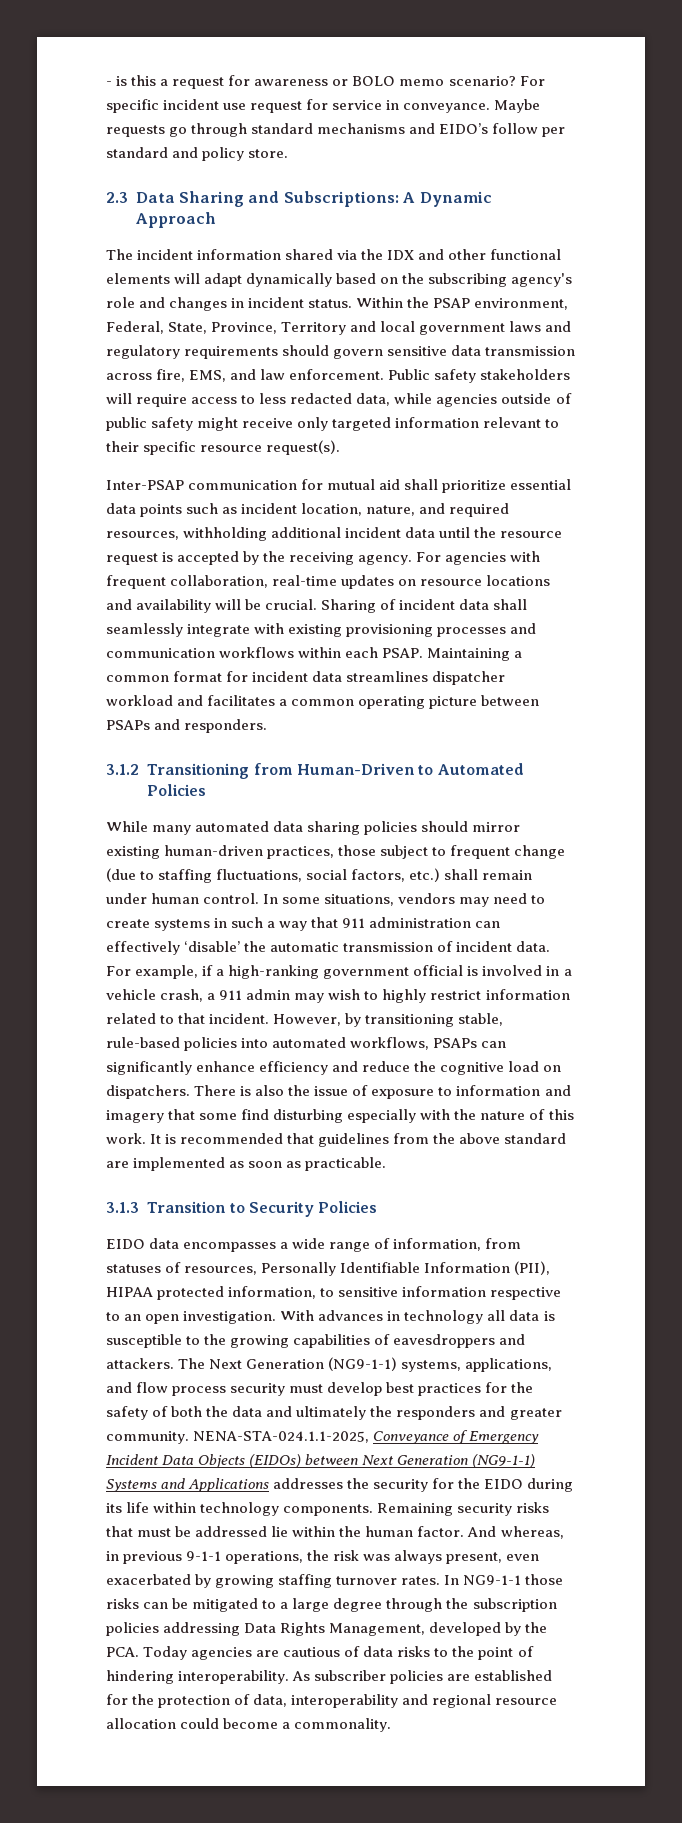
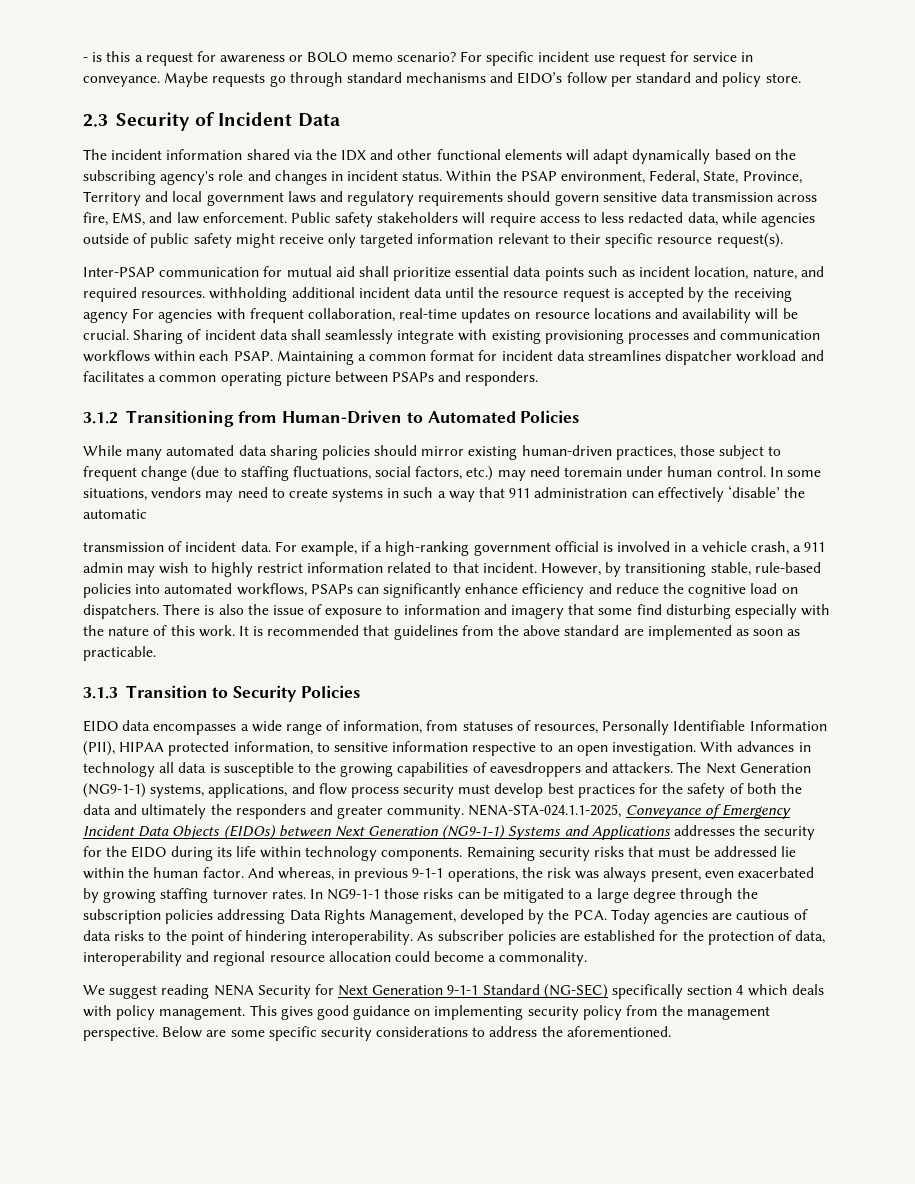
- 2.3 Data Sharing and Subscriptions: A Dynamic Approach
+ 2.3 Security of Incident Data
- Inter-PSAP communication for mutual aid shall prioritize essential data points such as incident location, nature, and required resources, withholding additional incident data until the resource request is accepted by the receiving agency. For agencies with frequent collaboration, real-time updates on resource locations and availability will be crucial.
+ Inter-PSAP communication for mutual aid shall prioritize essential data points such as incident location, nature, and required resources. withholding additional incident data until the resource request is accepted by the receiving agency For agencies with frequent collaboration, real-time updates on resource locations and availability will be crucial.
- While many automated data sharing policies should mirror existing human-driven practices, those subject to frequent change (due to staffing fluctuations, social factors, etc.) shall remain under human control.
+ While many automated data sharing policies should mirror existing human-driven practices, those subject to frequent change (due to staffing fluctuations, social factors, etc.) may need toremain under human control.
- In some situations, vendors may need to create systems in such a way that 911 administration can effectively ‘disable’ the automatic transmission of incident data.
+ In some situations, vendors may need to create systems in such a way that 911 administration can effectively ‘disable’ the automatic
+ transmission of incident data.
+ We suggest reading NENA Security for Next Generation 9-1-1 Standard (NG-SEC) specifically section 4 which deals with policy management. This gives good guidance on implementing security policy from the management perspective. Below are some specific security considerations to address the aforementioned.

